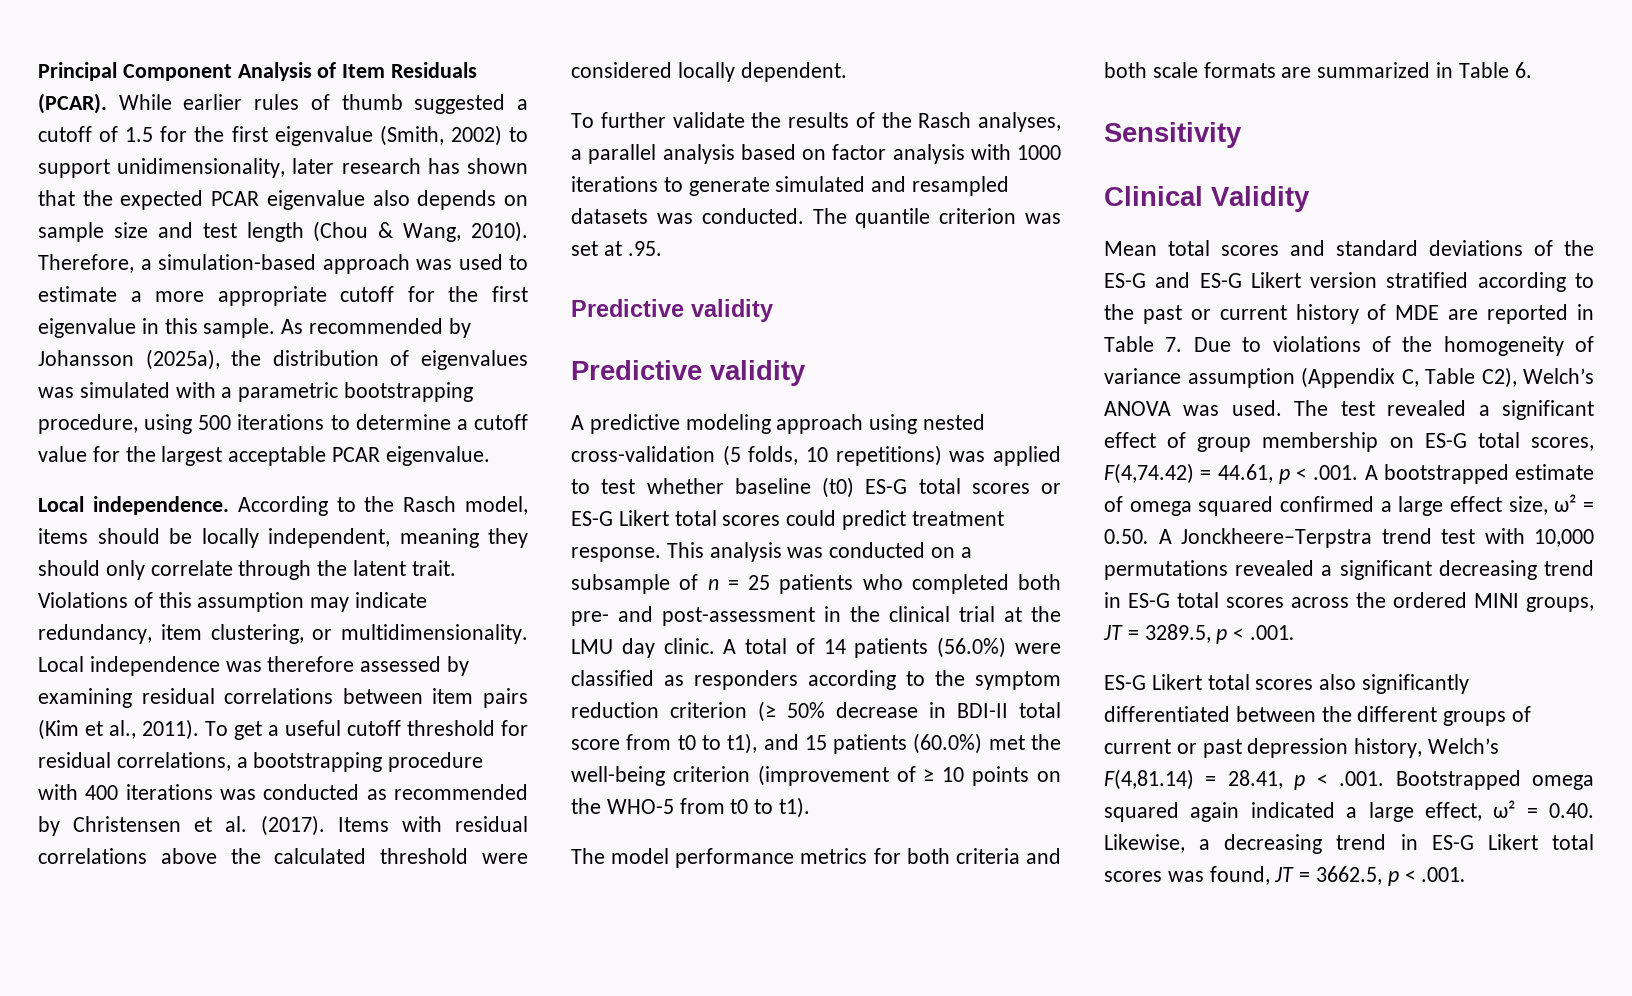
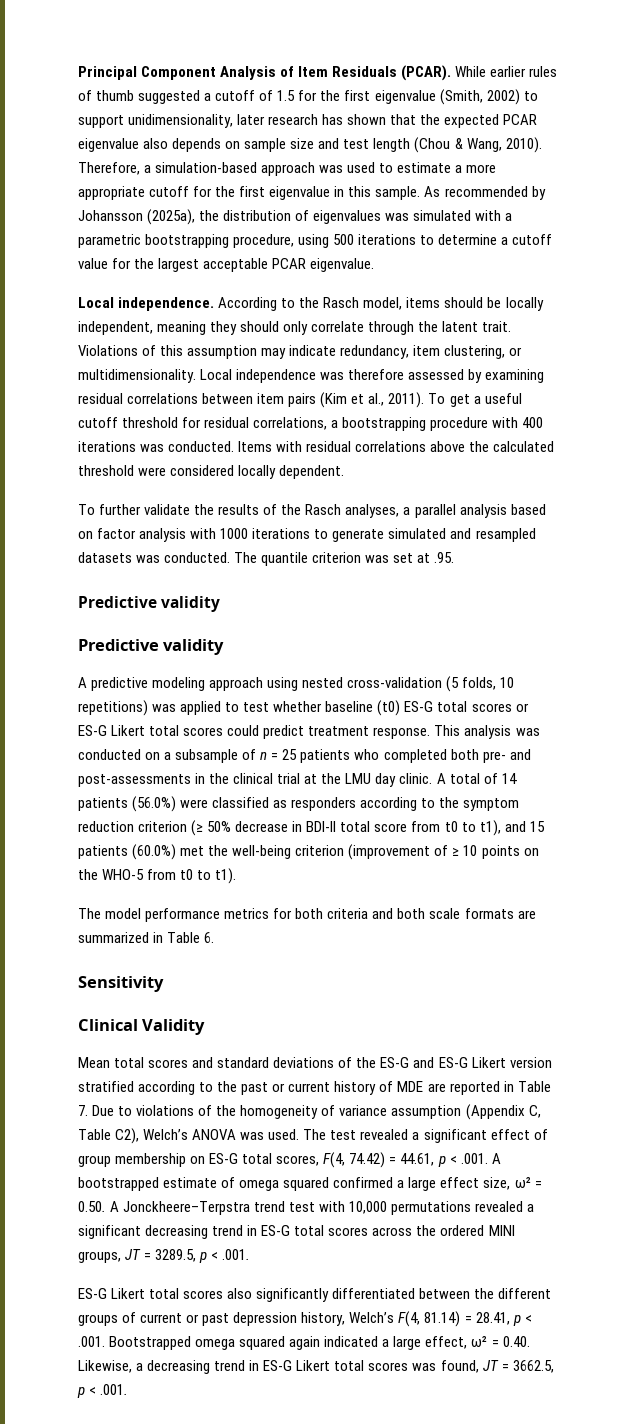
- To get a useful cutoff threshold for residual correlations, a bootstrapping procedure with 400 iterations was conducted as recommended by Christensen et al. (2017).
+ To get a useful cutoff threshold for residual correlations, a bootstrapping procedure with 400 iterations was conducted.
- This analysis was conducted on a subsample of n = 25 patients who completed both pre- and post-assessment in the clinical trial at the LMU day clinic.
+ This analysis was conducted on a subsample of n = 25 patients who completed both pre- and post-assessments in the clinical trial at the LMU day clinic.
- The test revealed a significant effect of group membership on ES-G total scores, F(4,74.42) = 44.61, p < .001. A bootstrapped estimate of omega squared confirmed a large effect size, ω² = 0.50. A Jonckheere–Terpstra trend test with 10,000 permutations revealed a significant decreasing trend in ES-G total scores across the ordered MINI groups, JT = 3289.5, p < .001.
+ The test revealed a significant effect of group membership on ES-G total scores, F(4, 74.42) = 44.61, p < .001. A bootstrapped estimate of omega squared confirmed a large effect size, ω² = 0.50. A Jonckheere–Terpstra trend test with 10,000 permutations revealed a significant decreasing trend in ES-G total scores across the ordered MINI groups, JT = 3289.5, p < .001.
- ES-G Likert total scores also significantly differentiated between the different groups of current or past depression history, Welch’s F(4,81.14) = 28.41, p < .001. Bootstrapped omega squared again indicated a large effect, ω² = 0.40. Likewise, a decreasing trend in ES-G Likert total scores was found, JT = 3662.5, p < .001.
+ ES-G Likert total scores also significantly differentiated between the different groups of current or past depression history, Welch’s F(4, 81.14) = 28.41, p < .001. Bootstrapped omega squared again indicated a large effect, ω² = 0.40. Likewise, a decreasing trend in ES-G Likert total scores was found, JT = 3662.5, p < .001.

